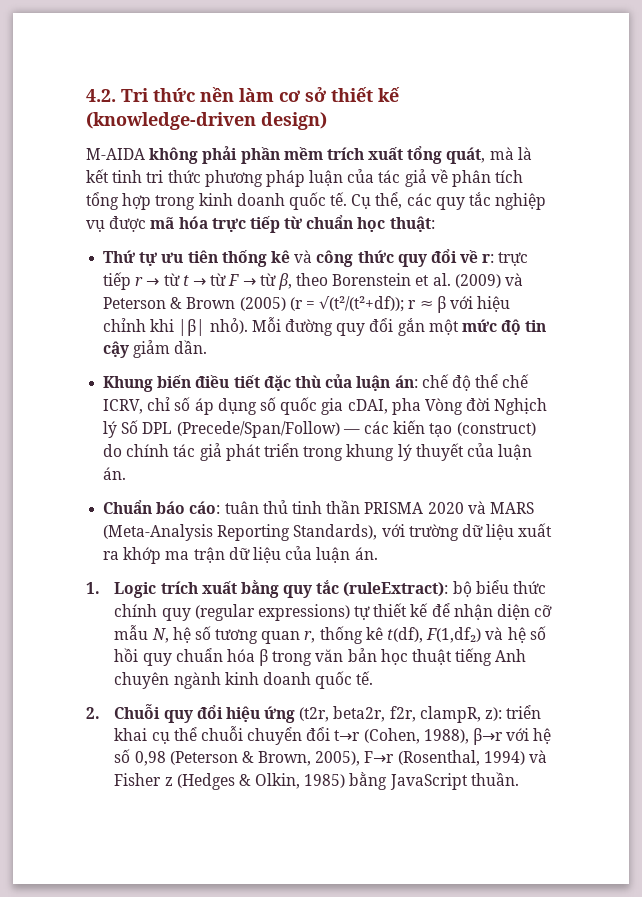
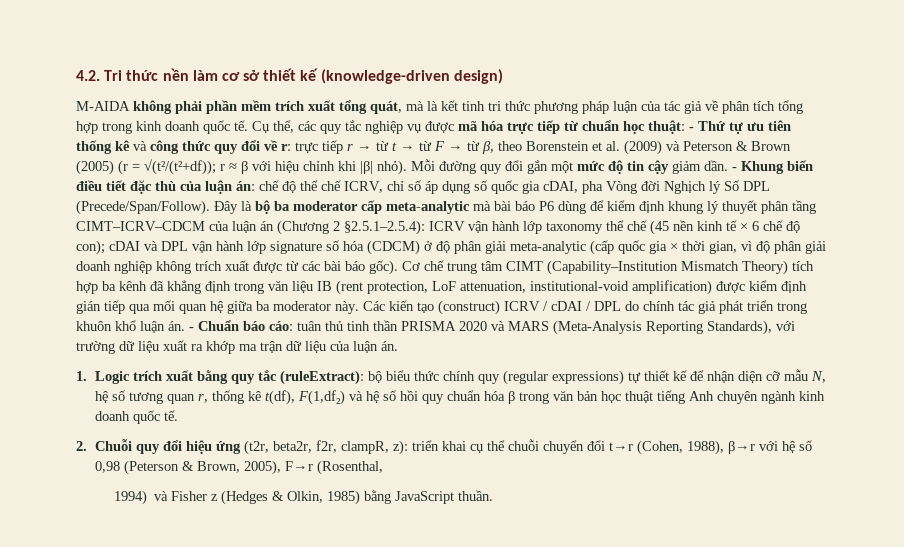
- Cụ thể, các quy tắc nghiệp vụ được mã hóa trực tiếp từ chuẩn học thuật:
- Thứ tự ưu tiên thống kê và công thức quy đổi về r:
+ Cụ thể, các quy tắc nghiệp vụ được mã hóa trực tiếp từ chuẩn học thuật: - Thứ tự ưu tiên thống kê và công thức quy đổi về r:
- Mỗi đường quy đổi gắn một mức độ tin cậy giảm dần.
- Khung biến điều tiết đặc thù của luận án:
+ Mỗi đường quy đổi gắn một mức độ tin cậy giảm dần. - Khung biến điều tiết đặc thù của luận án:
- chế độ thể chế ICRV, chỉ số áp dụng số quốc gia cDAI, pha Vòng đời Nghịch lý Số DPL (Precede/Span/Follow) — các kiến tạo (construct) do chính tác giả phát triển trong khung lý thuyết của luận án.
- Chuẩn báo cáo:
+ chế độ thể chế ICRV, chỉ số áp dụng số quốc gia cDAI, pha Vòng đời Nghịch lý Số DPL (Precede/Span/Follow). Đây là bộ ba moderator cấp meta-analytic mà bài báo P6 dùng để kiểm định khung lý thuyết phân tầng CIMT–ICRV–CDCM của luận án (Chương 2 §2.5.1–2.5.4): ICRV vận hành lớp taxonomy thể chế (45 nền kinh tế × 6 chế độ con); cDAI và DPL vận hành lớp signature số hóa (CDCM) ở độ phân giải meta-analytic (cấp quốc gia × thời gian, vì độ phân giải doanh nghiệp không trích xuất được từ các bài báo gốc). Cơ chế trung tâm CIMT (Capability–Institution Mismatch Theory) tích hợp ba kênh đã khẳng định trong văn liệu IB (rent protection, LoF attenuation, institutional-void amplification) được kiểm định gián tiếp qua mối quan hệ giữa ba moderator này. Các kiến tạo (construct) ICRV / cDAI / DPL do chính tác giả phát triển trong khuôn khổ luận án. - Chuẩn báo cáo:
- 2. Chuỗi quy đổi hiệu ứng (t2r, beta2r, f2r, clampR, z): triển khai cụ thể chuỗi chuyển đổi t→r (Cohen, 1988), β→r với hệ số 0,98 (Peterson & Brown, 2005), F→r (Rosenthal, 1994) và Fisher z (Hedges & Olkin, 1985) bằng JavaScript thuần.
+ 2. Chuỗi quy đổi hiệu ứng (t2r, beta2r, f2r, clampR, z): triển khai cụ thể chuỗi chuyển đổi t→r (Cohen, 1988), β→r với hệ số 0,98 (Peterson & Brown, 2005), F→r (Rosenthal,
+ 1994) và Fisher z (Hedges & Olkin, 1985) bằng JavaScript thuần.

